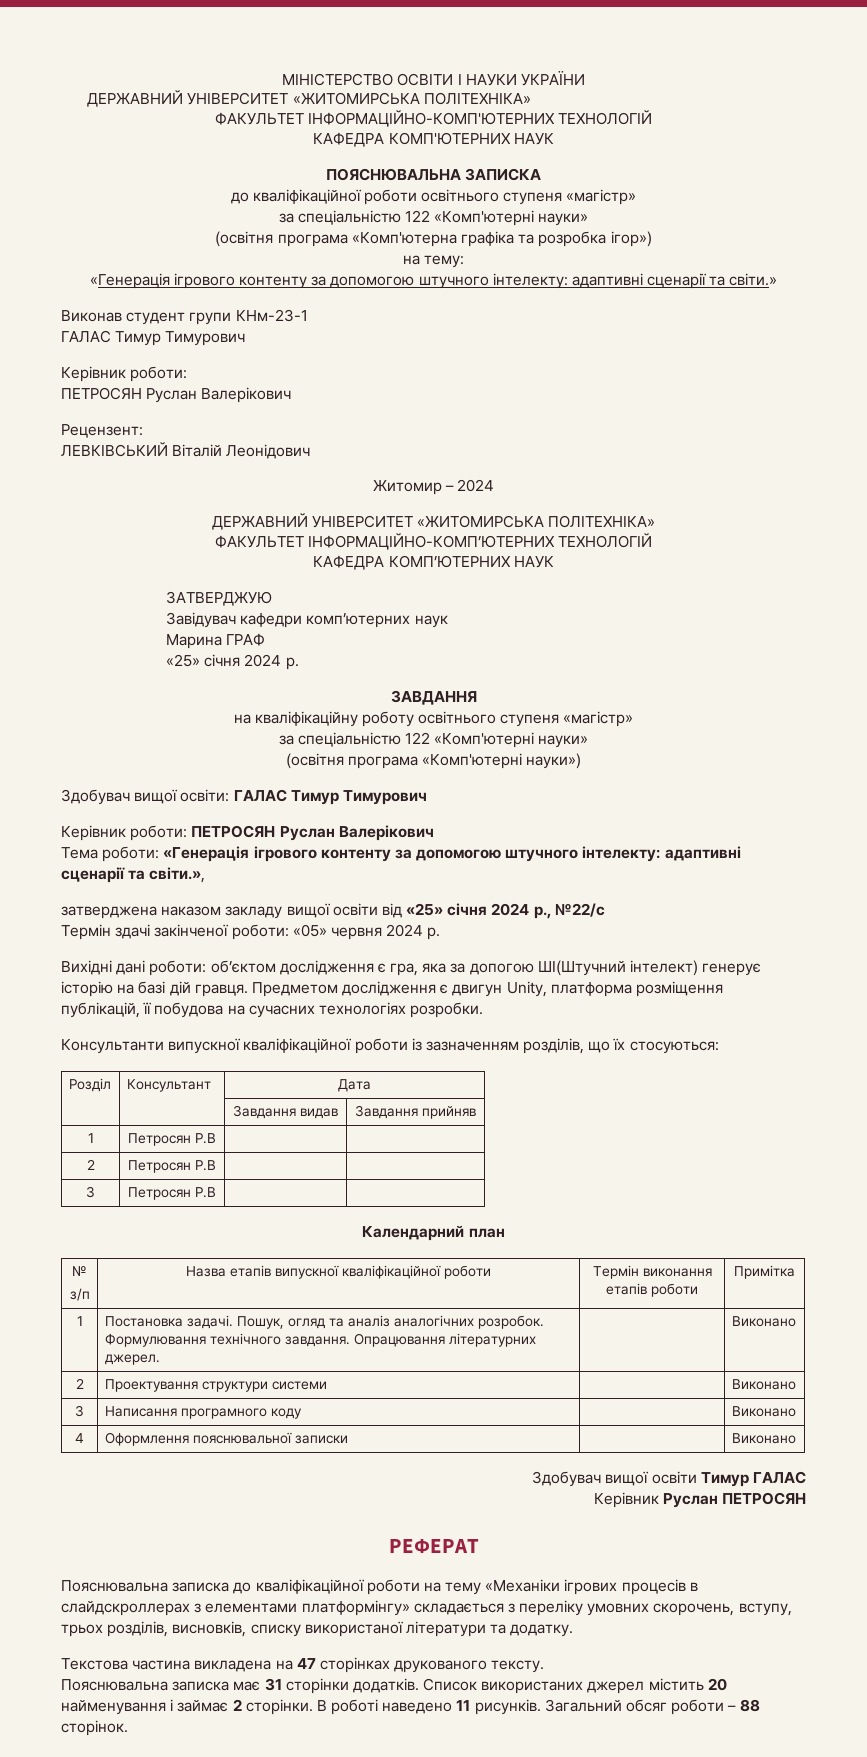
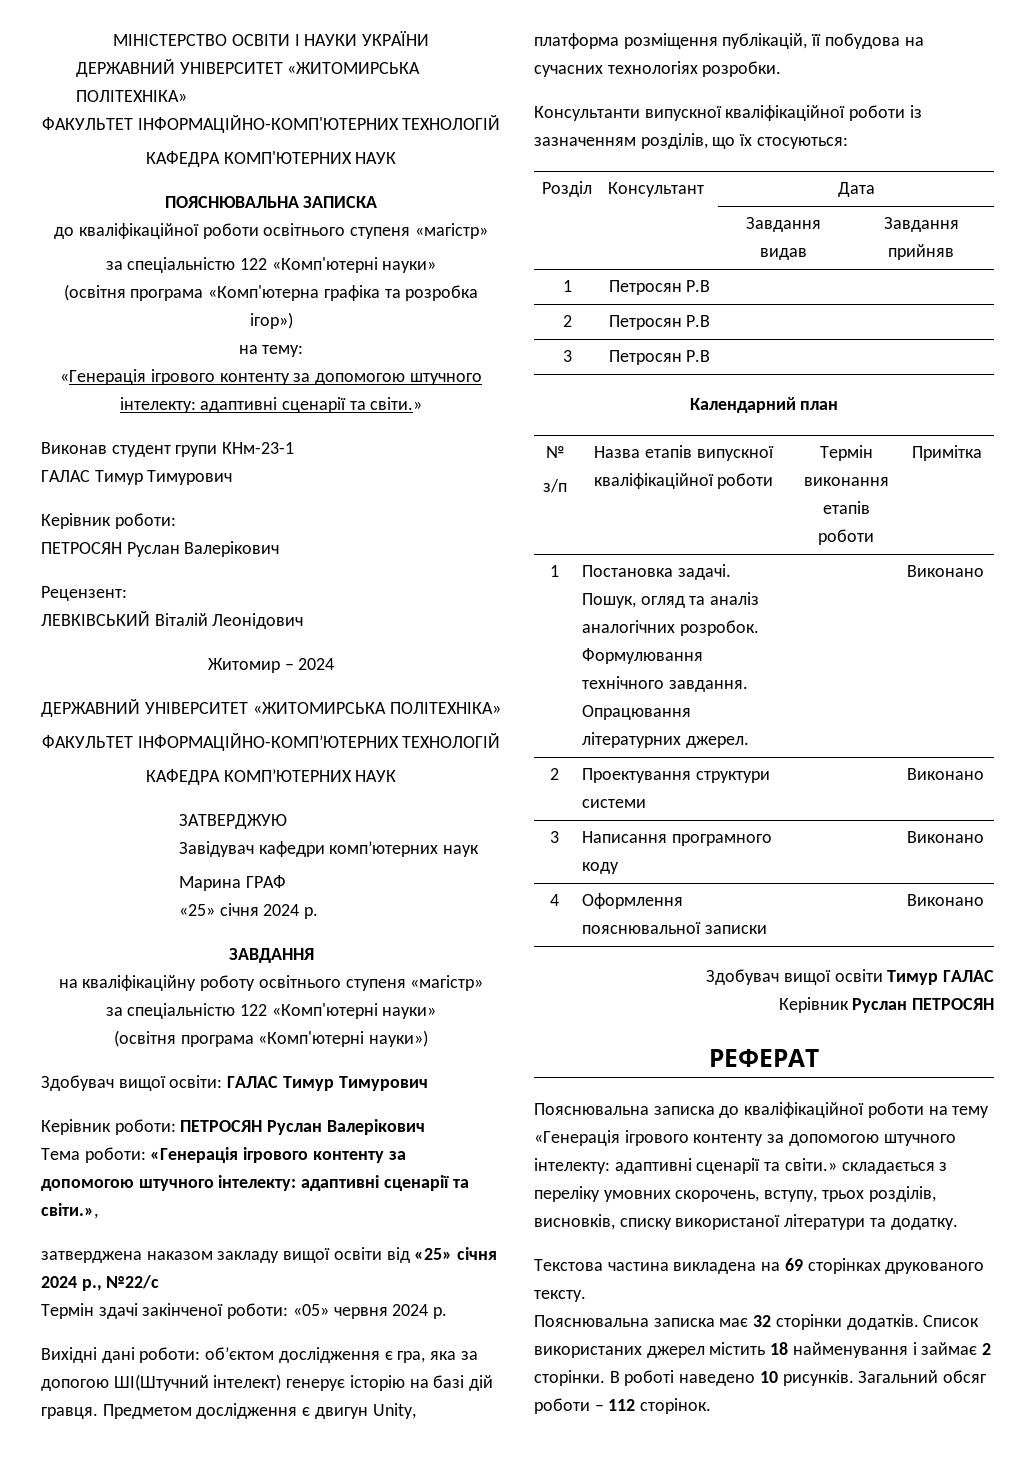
- Пояснювальна записка до кваліфікаційної роботи на тему «Механіки ігрових процесів в слайдскроллерах з елементами платформінгу» складається з переліку умовних скорочень, вступу, трьох розділів, висновків, списку використаної літератури та додатку.
+ Пояснювальна записка до кваліфікаційної роботи на тему «Генерація ігрового контенту за допомогою штучного інтелекту: адаптивні сценарії та світи.» складається з переліку умовних скорочень, вступу, трьох розділів, висновків, списку використаної літератури та додатку.
- Текстова частина викладена на 47 сторінках друкованого тексту.
+ Текстова частина викладена на 69 сторінках друкованого тексту.
- Пояснювальна записка має 31 сторінки додатків.
+ Пояснювальна записка має 32 сторінки додатків.
- Список використаних джерел містить 20 найменування і займає 2 сторінки.
+ Список використаних джерел містить 18 найменування і займає 2 сторінки.
- В роботі наведено 11 рисунків.
+ В роботі наведено 10 рисунків.
- Загальний обсяг роботи – 88 сторінок.
+ Загальний обсяг роботи – 112 сторінок.

